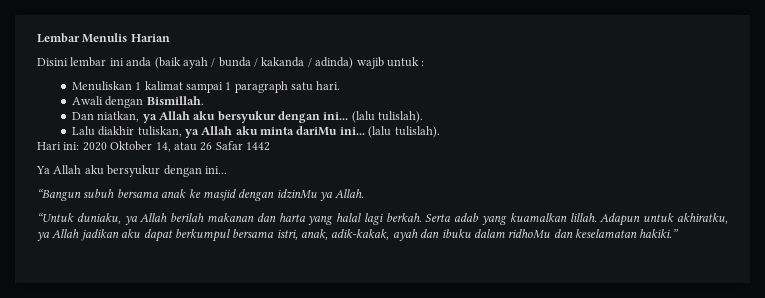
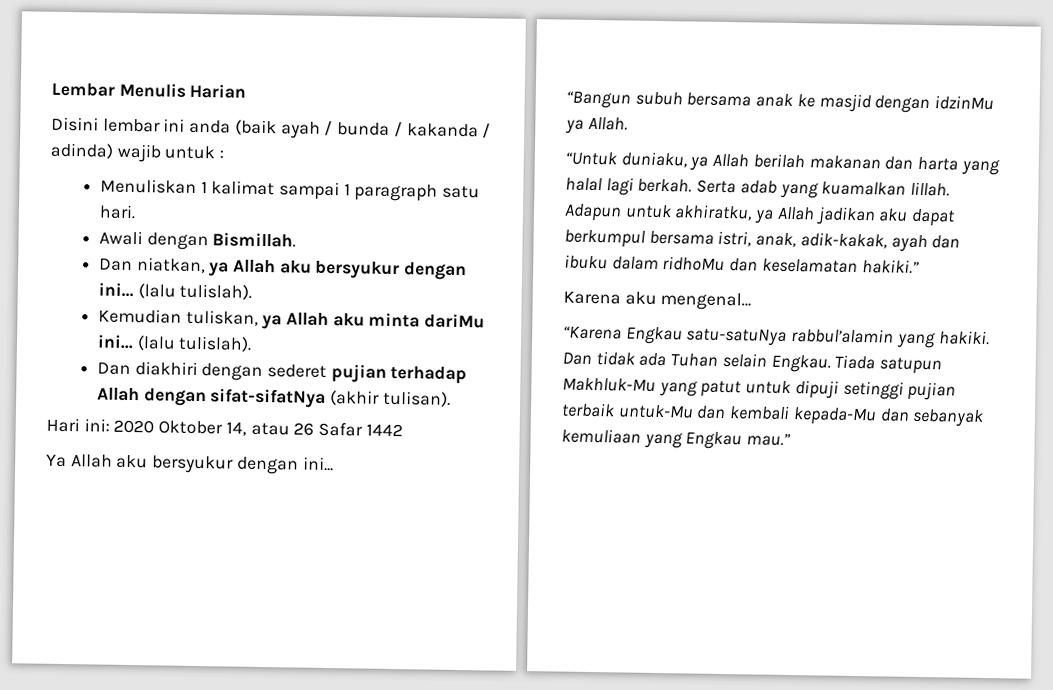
- Lalu diakhir tuliskan, ya Allah aku minta dariMu ini...
+ Kemudian tuliskan, ya Allah aku minta dariMu ini...
+ Dan diakhiri dengan sederet pujian terhadap Allah dengan sifat-sifatNya (akhir tulisan).
+ Karena aku mengenal…
+ “Karena Engkau satu-satuNya rabbul’alamin yang hakiki. Dan tidak ada Tuhan selain Engkau. Tiada satupun Makhluk-Mu yang patut untuk dipuji setinggi pujian terbaik untuk-Mu dan kembali kepada-Mu dan sebanyak kemuliaan yang Engkau mau.”

